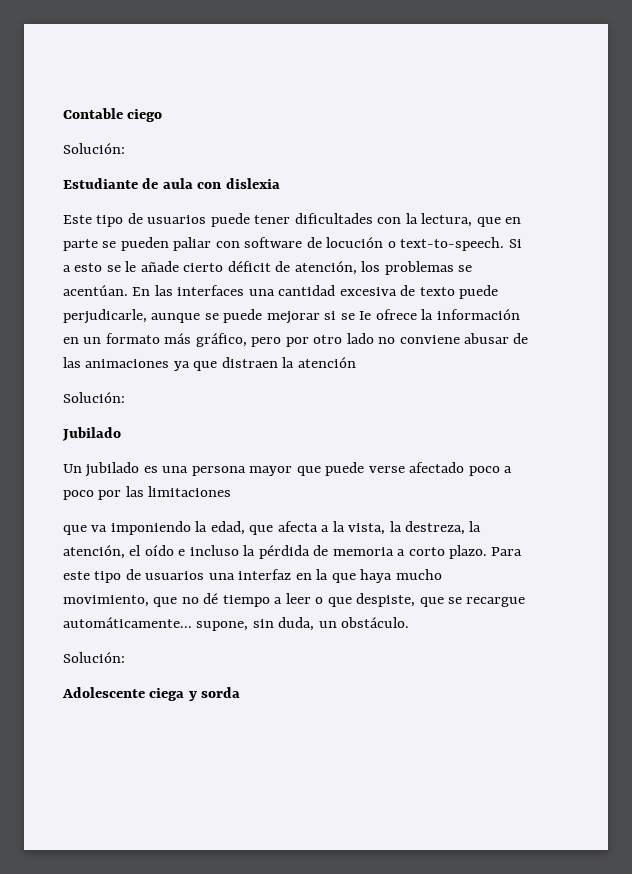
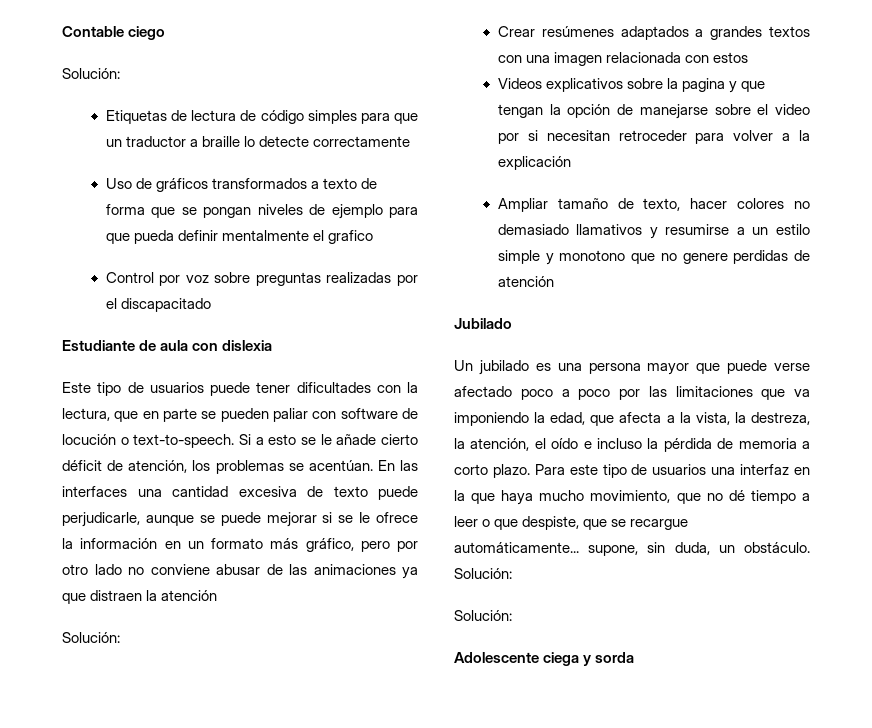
+ Etiquetas de lectura de código simples para que un traductor a braille lo detecte correctamente
+ Uso de gráficos transformados a texto de forma que se pongan niveles de ejemplo para que pueda definir mentalmente el grafico
+ Control por voz sobre preguntas realizadas por el discapacitado
+ Crear resúmenes adaptados a grandes textos con una imagen relacionada con estos
+ Videos explicativos sobre la pagina y que tengan la opción de manejarse sobre el video por si necesitan retroceder para volver a la explicación
+ Ampliar tamaño de texto, hacer colores no demasiado llamativos y resumirse a un estilo simple y monotono que no genere perdidas de atención
- Un jubilado es una persona mayor que puede verse afectado poco a poco por las limitaciones
- que va imponiendo la edad, que afecta a la vista, la destreza, la atención, el oído e incluso la pérdida de memoria a corto plazo.
+ Un jubilado es una persona mayor que puede verse afectado poco a poco por las limitaciones que va imponiendo la edad, que afecta a la vista, la destreza, la atención, el oído e incluso la pérdida de memoria a corto plazo.
- Para este tipo de usuarios una interfaz en la que haya mucho movimiento, que no dé tiempo a leer o que despiste, que se recargue automáticamente... supone, sin duda, un obstáculo.
+ Para este tipo de usuarios una interfaz en la que haya mucho movimiento, que no dé tiempo a leer o que despiste, que se recargue automáticamente... supone, sin duda, un obstáculo. Solución:

